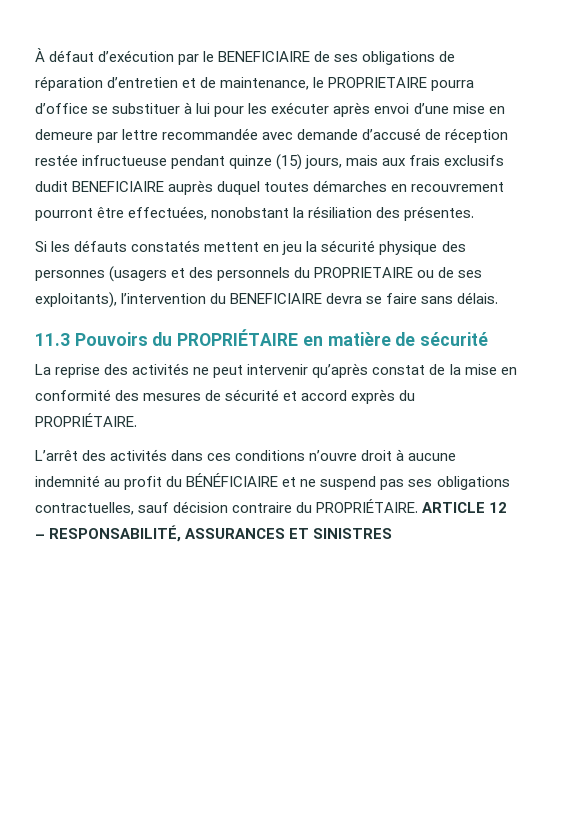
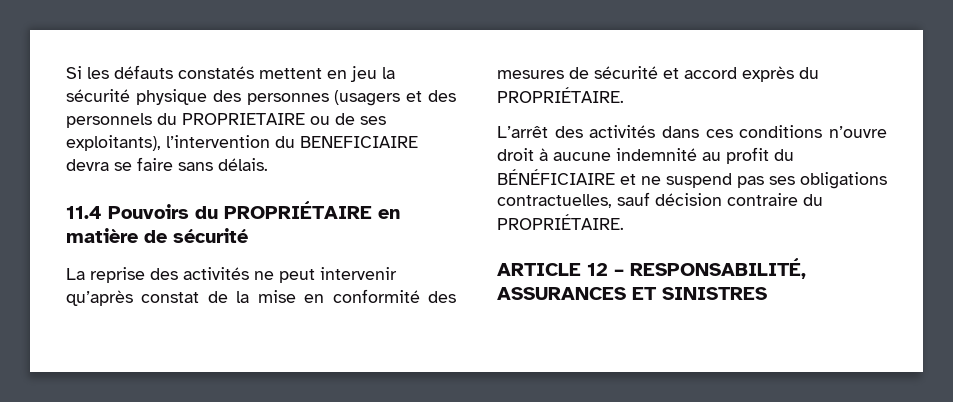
- À défaut d’exécution par le BENEFICIAIRE de ses obligations de réparation d’entretien et de maintenance, le PROPRIETAIRE pourra d’office se substituer à lui pour les exécuter après envoi d’une mise en demeure par lettre recommandée avec demande d’accusé de réception restée infructueuse pendant quinze (15) jours, mais aux frais exclusifs dudit BENEFICIAIRE auprès duquel toutes démarches en recouvrement pourront être effectuées, nonobstant la résiliation des présentes.
- 11.3 Pouvoirs du PROPRIÉTAIRE en matière de sécurité
+ 11.4 Pouvoirs du PROPRIÉTAIRE en matière de sécurité
- L’arrêt des activités dans ces conditions n’ouvre droit à aucune indemnité au profit du BÉNÉFICIAIRE et ne suspend pas ses obligations contractuelles, sauf décision contraire du PROPRIÉTAIRE. ARTICLE 12 – RESPONSABILITÉ, ASSURANCES ET SINISTRES
+ L’arrêt des activités dans ces conditions n’ouvre droit à aucune indemnité au profit du BÉNÉFICIAIRE et ne suspend pas ses obligations contractuelles, sauf décision contraire du PROPRIÉTAIRE.
+ ARTICLE 12 – RESPONSABILITÉ, ASSURANCES ET SINISTRES

